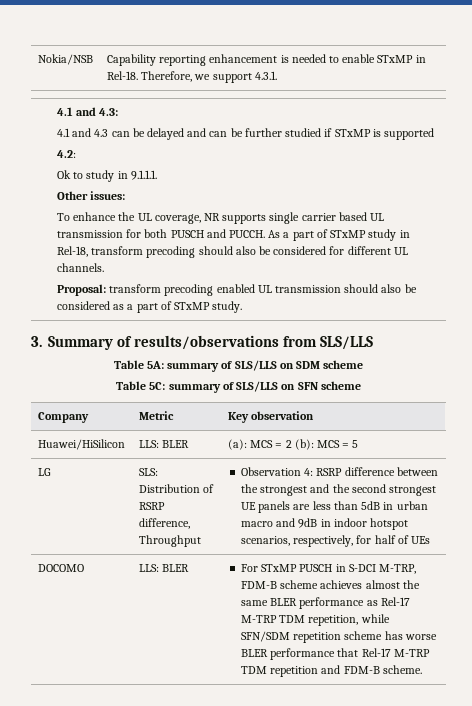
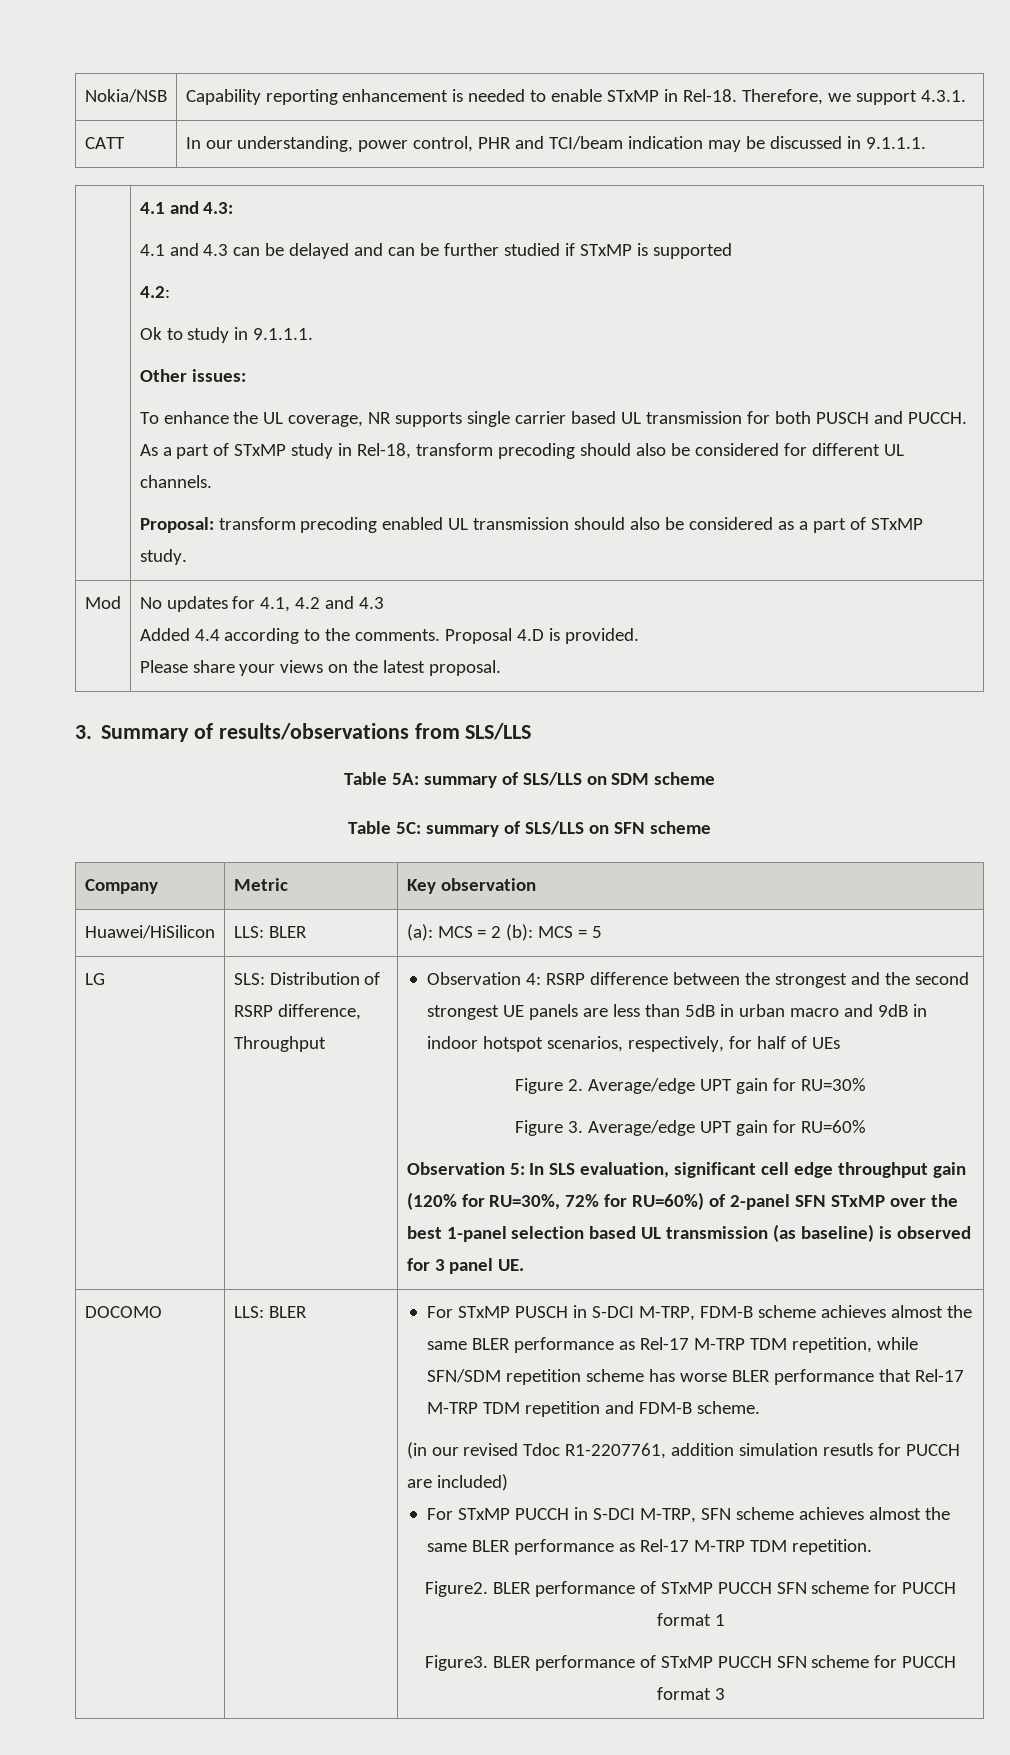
+ CATT | In our understanding, power control, PHR and TCI/beam indication may be discussed in 9.1.1.1.
+ Mod | No updates for 4.1, 4.2 and 4.3
+ Added 4.4 according to the comments. Proposal 4.D is provided.
+ Please share your views on the latest proposal.
+ Figure 2. Average/edge UPT gain for RU=30%
+ Figure 3. Average/edge UPT gain for RU=60%
+ Observation 5: In SLS evaluation, significant cell edge throughput gain (120% for RU=30%, 72% for RU=60%) of 2-panel SFN STxMP over the best 1-panel selection based UL transmission (as baseline) is observed for 3 panel UE.
+ (in our revised Tdoc R1-2207761, addition simulation resutls for PUCCH are included)
+ For STxMP PUCCH in S-DCI M-TRP, SFN scheme achieves almost the same BLER performance as Rel-17 M-TRP TDM repetition.
+ Figure2. BLER performance of STxMP PUCCH SFN scheme for PUCCH format 1
+ Figure3. BLER performance of STxMP PUCCH SFN scheme for PUCCH format 3

